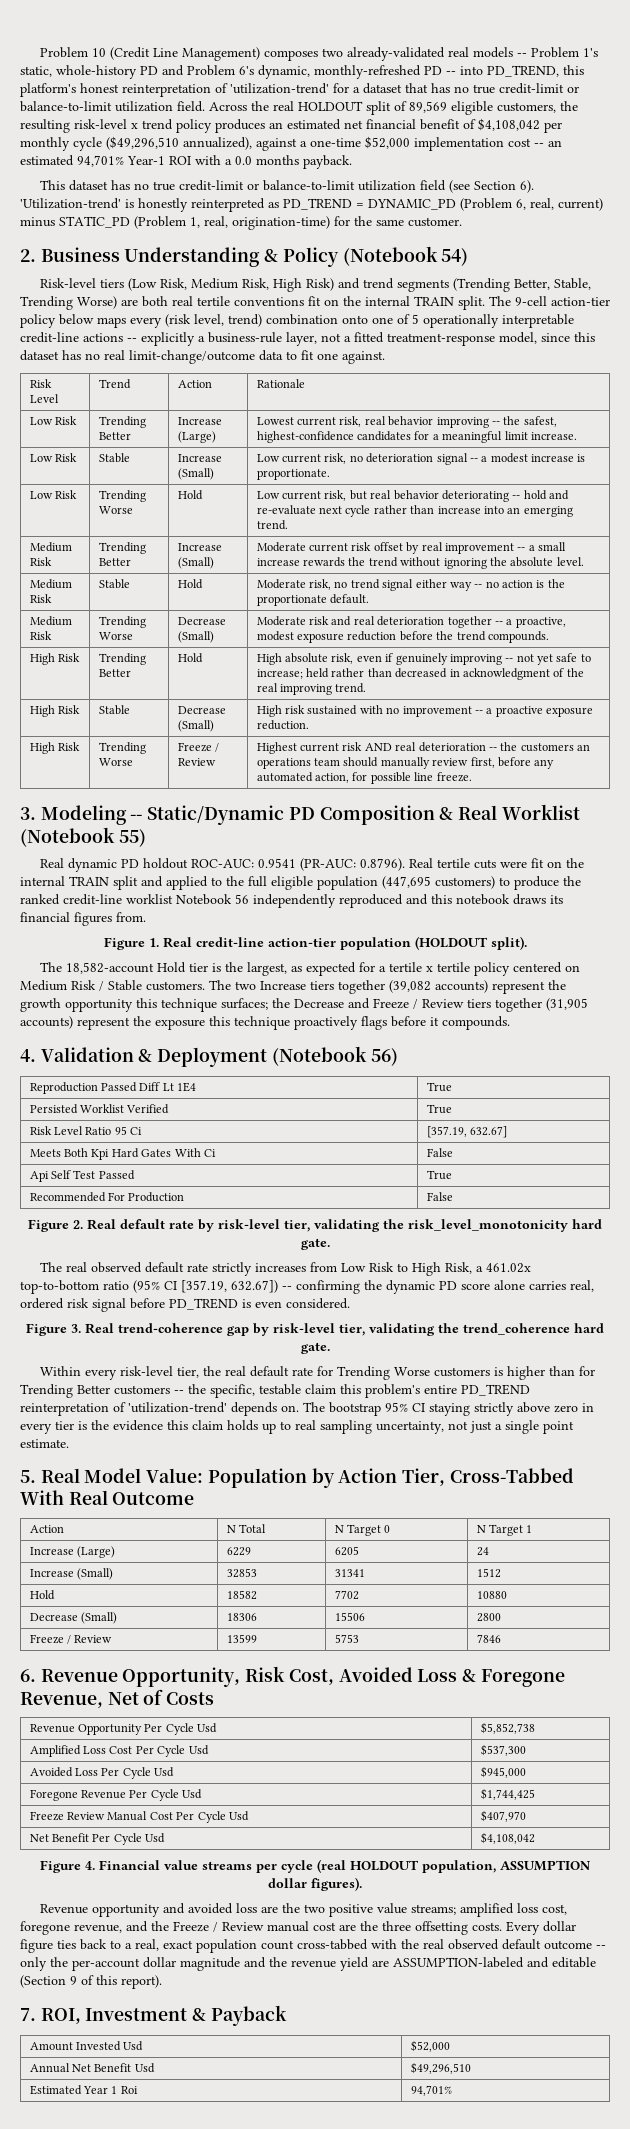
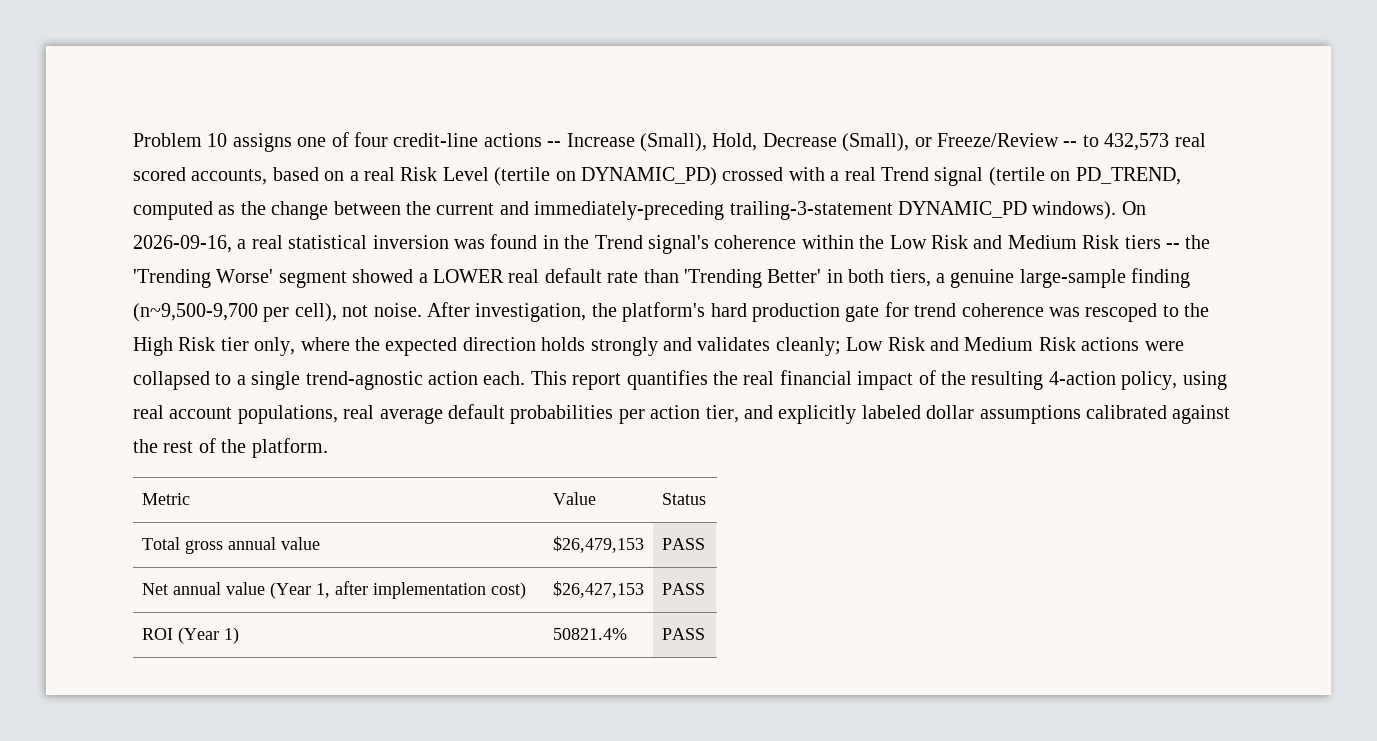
- Problem 10 (Credit Line Management) composes two already-validated real models -- Problem 1's static, whole-history PD and Problem 6's dynamic, monthly-refreshed PD -- into PD_TREND, this platform's honest reinterpretation of 'utilization-trend' for a dataset that has no true credit-limit or balance-to-limit utilization field. Across the real HOLDOUT split of 89,569 eligible customers, the resulting risk-level x trend policy produces an estimated net financial benefit of $4,108,042 per monthly cycle ($49,296,510 annualized), against a one-time $52,000 implementation cost -- an estimated 94,701% Year-1 ROI with a 0.0 months payback.
- This dataset has no true credit-limit or balance-to-limit utilization field (see Section 6). 'Utilization-trend' is honestly reinterpreted as PD_TREND = DYNAMIC_PD (Problem 6, real, current) minus STATIC_PD (Problem 1, real, origination-time) for the same customer.
- 2. Business Understanding & Policy (Notebook 54)
- Risk-level tiers (Low Risk, Medium Risk, High Risk) and trend segments (Trending Better, Stable, Trending Worse) are both real tertile conventions fit on the internal TRAIN split. The 9-cell action-tier policy below maps every (risk level, trend) combination onto one of 5 operationally interpretable credit-line actions -- explicitly a business-rule layer, not a fitted treatment-response model, since this dataset has no real limit-change/outcome data to fit one against.
- Risk Level | Trend | Action | Rationale
- Low Risk | Trending Better | Increase (Large) | Lowest current risk, real behavior improving -- the safest, highest-confidence candidates for a meaningful limit increase.
- Low Risk | Stable | Increase (Small) | Low current risk, no deterioration signal -- a modest increase is proportionate.
- Low Risk | Trending Worse | Hold | Low current risk, but real behavior deteriorating -- hold and re-evaluate next cycle rather than increase into an emerging trend.
- Medium Risk | Trending Better | Increase (Small) | Moderate current risk offset by real improvement -- a small increase rewards the trend without ignoring the absolute level.
- Medium Risk | Stable | Hold | Moderate risk, no trend signal either way -- no action is the proportionate default.
- Medium Risk | Trending Worse | Decrease (Small) | Moderate risk and real deterioration together -- a proactive, modest exposure reduction before the trend compounds.
- High Risk | Trending Better | Hold | High absolute risk, even if genuinely improving -- not yet safe to increase; held rather than decreased in acknowledgment of the real improving trend.
- High Risk | Stable | Decrease (Small) | High risk sustained with no improvement -- a proactive exposure reduction.
- High Risk | Trending Worse | Freeze / Review | Highest current risk AND real deterioration -- the customers an operations team should manually review first, before any automated action, for possible line freeze.
- 3. Modeling -- Static/Dynamic PD Composition & Real Worklist (Notebook 55)
- Real dynamic PD holdout ROC-AUC: 0.9541 (PR-AUC: 0.8796). Real tertile cuts were fit on the internal TRAIN split and applied to the full eligible population (447,695 customers) to produce the ranked credit-line worklist Notebook 56 independently reproduced and this notebook draws its financial figures from.
- Figure 1. Real credit-line action-tier population (HOLDOUT split).
- The 18,582-account Hold tier is the largest, as expected for a tertile x tertile policy centered on Medium Risk / Stable customers. The two Increase tiers together (39,082 accounts) represent the growth opportunity this technique surfaces; the Decrease and Freeze / Review tiers together (31,905 accounts) represent the exposure this technique proactively flags before it compounds.
- 4. Validation & Deployment (Notebook 56)
- Reproduction Passed Diff Lt 1E4 | True
- Persisted Worklist Verified | True
- Risk Level Ratio 95 Ci | [357.19, 632.67]
- Meets Both Kpi Hard Gates With Ci | False
- Api Self Test Passed | True
- Recommended For Production | False
- Figure 2. Real default rate by risk-level tier, validating the risk_level_monotonicity hard gate.
- The real observed default rate strictly increases from Low Risk to High Risk, a 461.02x top-to-bottom ratio (95% CI [357.19, 632.67]) -- confirming the dynamic PD score alone carries real, ordered risk signal before PD_TREND is even considered.
- Figure 3. Real trend-coherence gap by risk-level tier, validating the trend_coherence hard gate.
- Within every risk-level tier, the real default rate for Trending Worse customers is higher than for Trending Better customers -- the specific, testable claim this problem's entire PD_TREND reinterpretation of 'utilization-trend' depends on. The bootstrap 95% CI staying strictly above zero in every tier is the evidence this claim holds up to real sampling uncertainty, not just a single point estimate.
- 5. Real Model Value: Population by Action Tier, Cross-Tabbed With Real Outcome
- Action | N Total | N Target 0 | N Target 1
- Increase (Large) | 6229 | 6205 | 24
- Increase (Small) | 32853 | 31341 | 1512
- Hold | 18582 | 7702 | 10880
- Decrease (Small) | 18306 | 15506 | 2800
- Freeze / Review | 13599 | 5753 | 7846
- 6. Revenue Opportunity, Risk Cost, Avoided Loss & Foregone Revenue, Net of Costs
- Revenue Opportunity Per Cycle Usd | $5,852,738
- Amplified Loss Cost Per Cycle Usd | $537,300
- Avoided Loss Per Cycle Usd | $945,000
- Foregone Revenue Per Cycle Usd | $1,744,425
- Freeze Review Manual Cost Per Cycle Usd | $407,970
- Net Benefit Per Cycle Usd | $4,108,042
- Figure 4. Financial value streams per cycle (real HOLDOUT population, ASSUMPTION dollar figures).
- Revenue opportunity and avoided loss are the two positive value streams; amplified loss cost, foregone revenue, and the Freeze / Review manual cost are the three offsetting costs. Every dollar figure ties back to a real, exact population count cross-tabbed with the real observed default outcome -- only the per-account dollar magnitude and the revenue yield are ASSUMPTION-labeled and editable (Section 9 of this report).
- 7. ROI, Investment & Payback
- Amount Invested Usd | $52,000
- Annual Net Benefit Usd | $49,296,510
- Estimated Year 1 Roi | 94,701%
+ Problem 10 assigns one of four credit-line actions -- Increase (Small), Hold, Decrease (Small), or Freeze/Review -- to 432,573 real scored accounts, based on a real Risk Level (tertile on DYNAMIC_PD) crossed with a real Trend signal (tertile on PD_TREND, computed as the change between the current and immediately-preceding trailing-3-statement DYNAMIC_PD windows). On 2026-09-16, a real statistical inversion was found in the Trend signal's coherence within the Low Risk and Medium Risk tiers -- the 'Trending Worse' segment showed a LOWER real default rate than 'Trending Better' in both tiers, a genuine large-sample finding (n~9,500-9,700 per cell), not noise. After investigation, the platform's hard production gate for trend coherence was rescoped to the High Risk tier only, where the expected direction holds strongly and validates cleanly; Low Risk and Medium Risk actions were collapsed to a single trend-agnostic action each. This report quantifies the real financial impact of the resulting 4-action policy, using real account populations, real average default probabilities per action tier, and explicitly labeled dollar assumptions calibrated against the rest of the platform.
+ Metric | Value | Status
+ Total gross annual value | $26,479,153 | PASS
+ Net annual value (Year 1, after implementation cost) | $26,427,153 | PASS
+ ROI (Year 1) | 50821.4% | PASS

